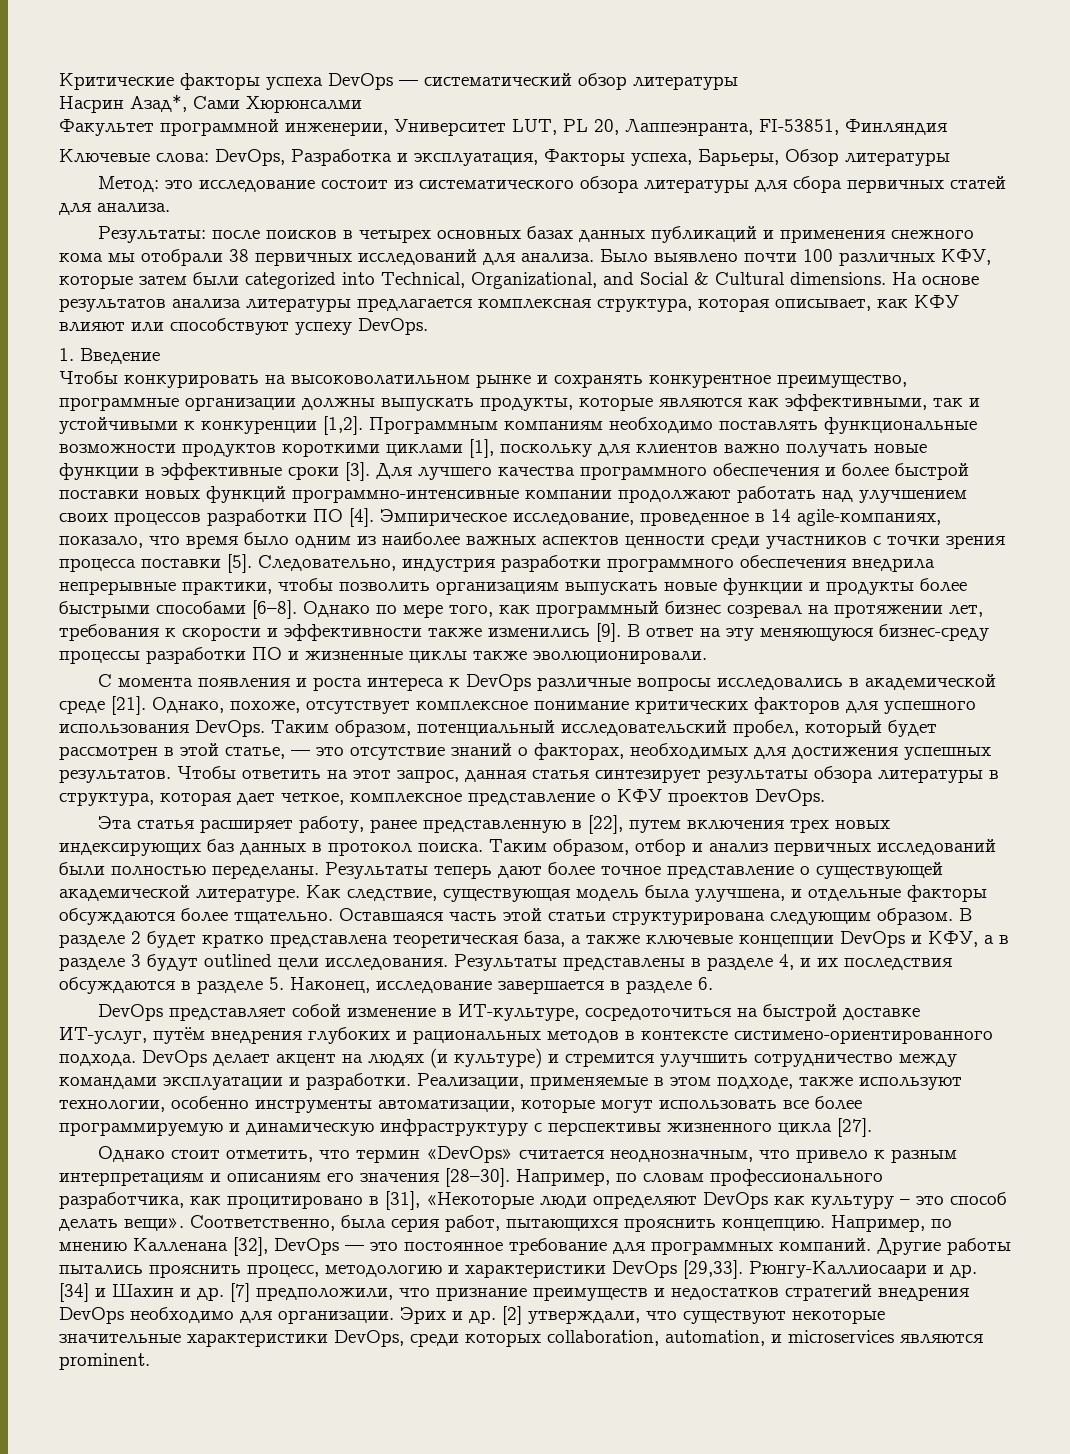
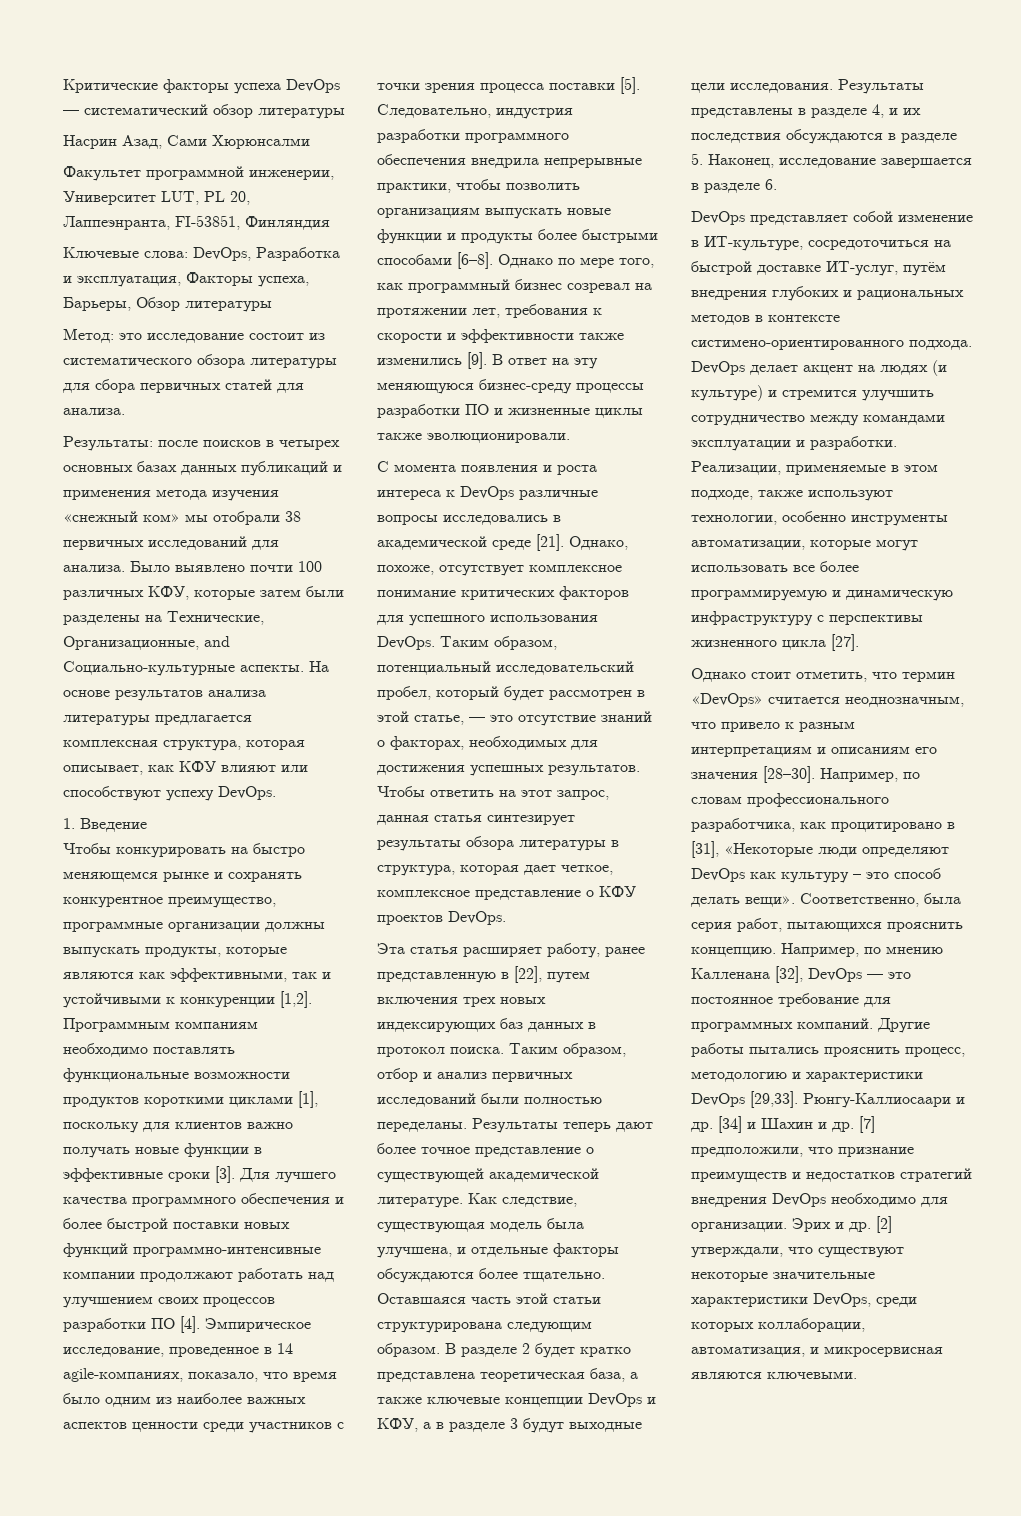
- Насрин Азад*, Сами Хюрюнсалми
+ Насрин Азад, Сами Хюрюнсалми
- Результаты: после поисков в четырех основных базах данных публикаций и применения снежного кома мы отобрали 38 первичных исследований для анализа.
+ Результаты: после поисков в четырех основных базах данных публикаций и применения метода изучения «снежный ком» мы отобрали 38 первичных исследований для анализа.
- Было выявлено почти 100 различных КФУ, которые затем были categorized into Technical, Organizational, and Social & Cultural dimensions.
+ Было выявлено почти 100 различных КФУ, которые затем были разделены на Технические, Организационные, and Социально-культурные аспекты.
- Чтобы конкурировать на высоковолатильном рынке и сохранять конкурентное преимущество, программные организации должны выпускать продукты, которые являются как эффективными, так и устойчивыми к конкуренции [1,2].
+ Чтобы конкурировать на быстро меняющемся рынке и сохранять конкурентное преимущество, программные организации должны выпускать продукты, которые являются как эффективными, так и устойчивыми к конкуренции [1,2].
- В разделе 2 будет кратко представлена теоретическая база, а также ключевые концепции DevOps и КФУ, а в разделе 3 будут outlined цели исследования.
+ В разделе 2 будет кратко представлена теоретическая база, а также ключевые концепции DevOps и КФУ, а в разделе 3 будут выходные цели исследования.
- Эрих и др. [2] утверждали, что существуют некоторые значительные характеристики DevOps, среди которых collaboration, automation, и microservices являются prominent.
+ Эрих и др. [2] утверждали, что существуют некоторые значительные характеристики DevOps, среди которых коллаборации, автоматизация, и микросервисная являются ключевыми.

